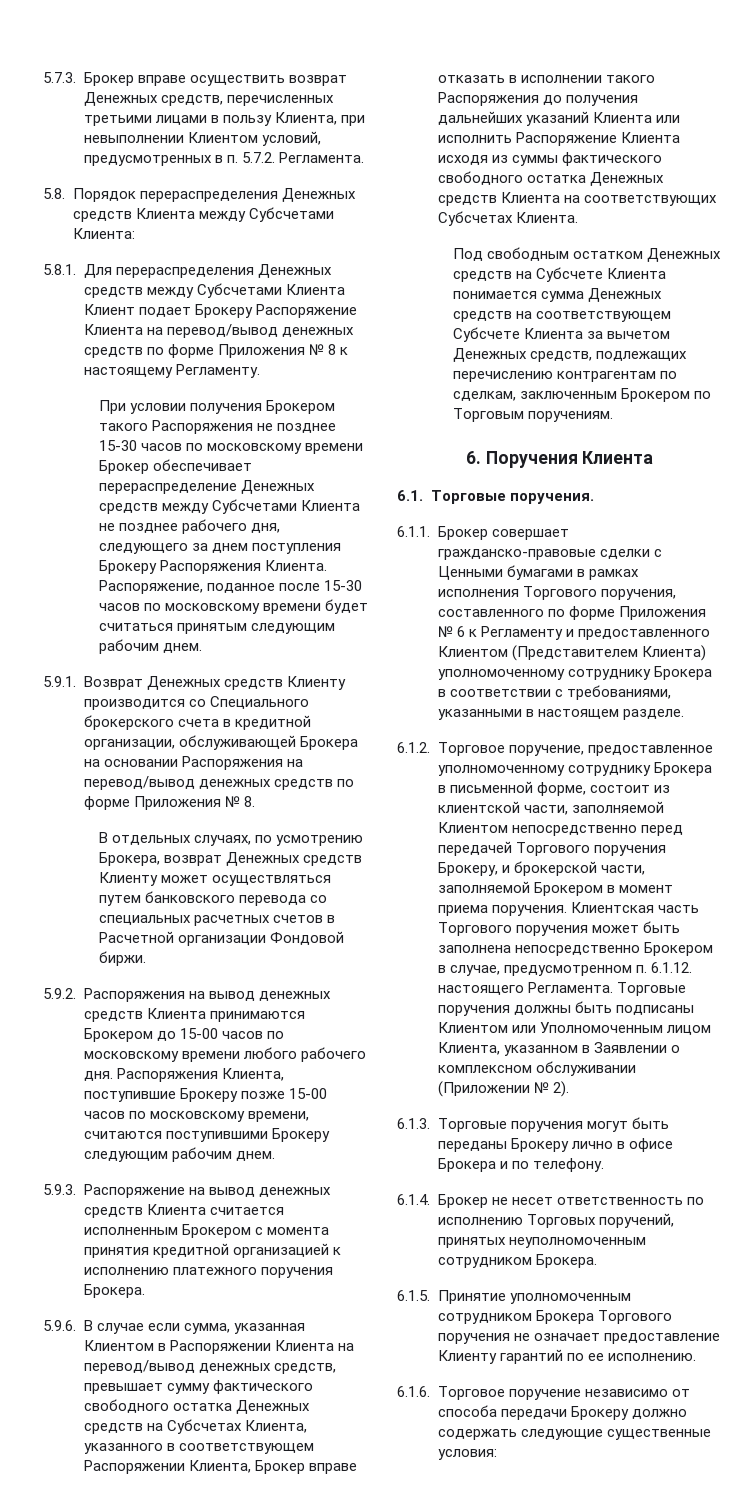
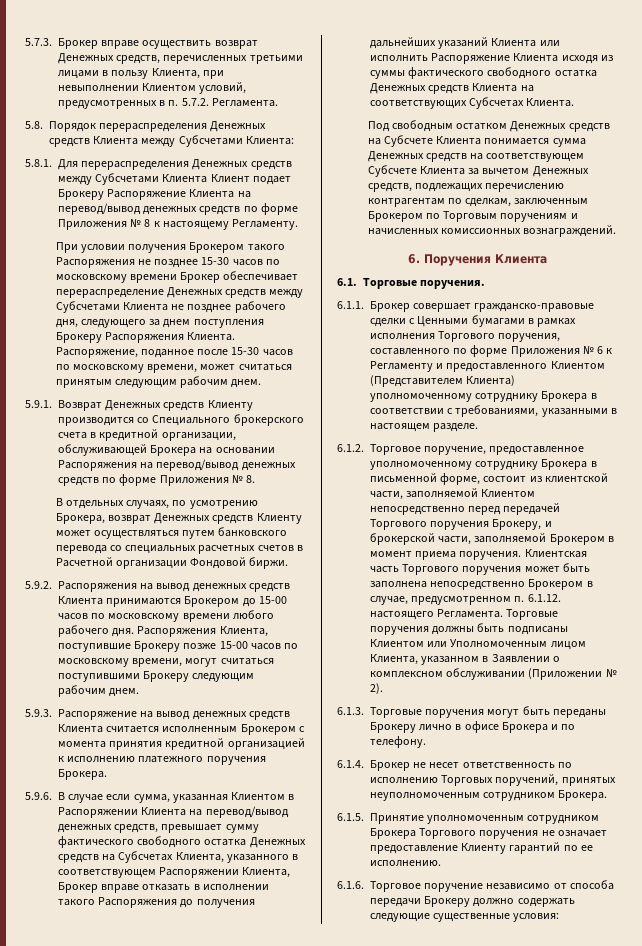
- Распоряжение, поданное после 15-30 часов по московскому времени будет считаться принятым следующим рабочим днем.
+ Распоряжение, поданное после 15-30 часов по московскому времени, может считаться принятым следующим рабочим днем.
- Распоряжения Клиента, поступившие Брокеру позже 15-00 часов по московскому времени, считаются поступившими Брокеру следующим рабочим днем.
+ Распоряжения Клиента, поступившие Брокеру позже 15-00 часов по московскому времени, могут считаться поступившими Брокеру следующим рабочим днем.
- Под свободным остатком Денежных средств на Субсчете Клиента понимается сумма Денежных средств на соответствующем Субсчете Клиента за вычетом Денежных средств, подлежащих перечислению контрагентам по сделкам, заключенным Брокером по Торговым поручениям.
+ Под свободным остатком Денежных средств на Субсчете Клиента понимается сумма Денежных средств на соответствующем Субсчете Клиента за вычетом Денежных средств, подлежащих перечислению контрагентам по сделкам, заключенным Брокером по Торговым поручениям и начисленных комиссионных вознаграждений.

